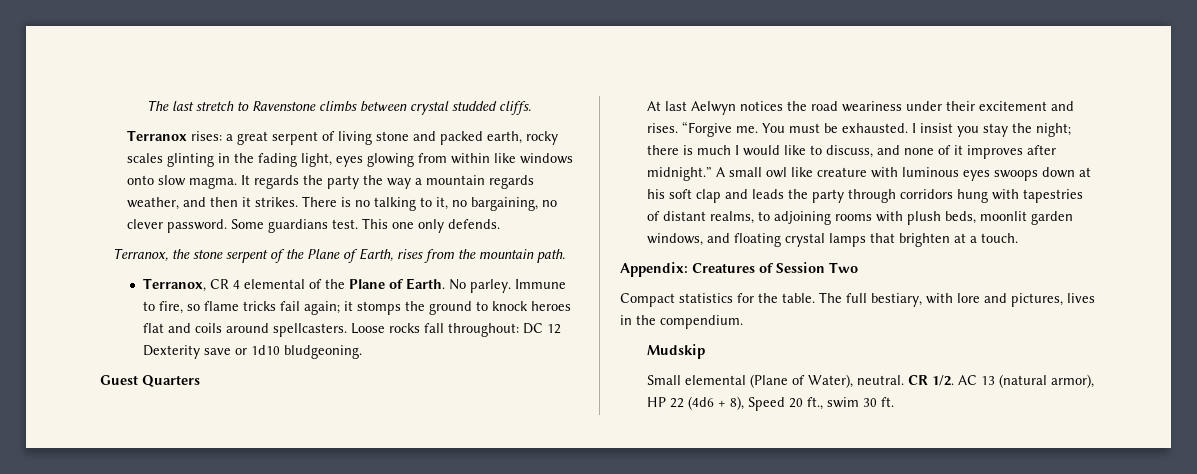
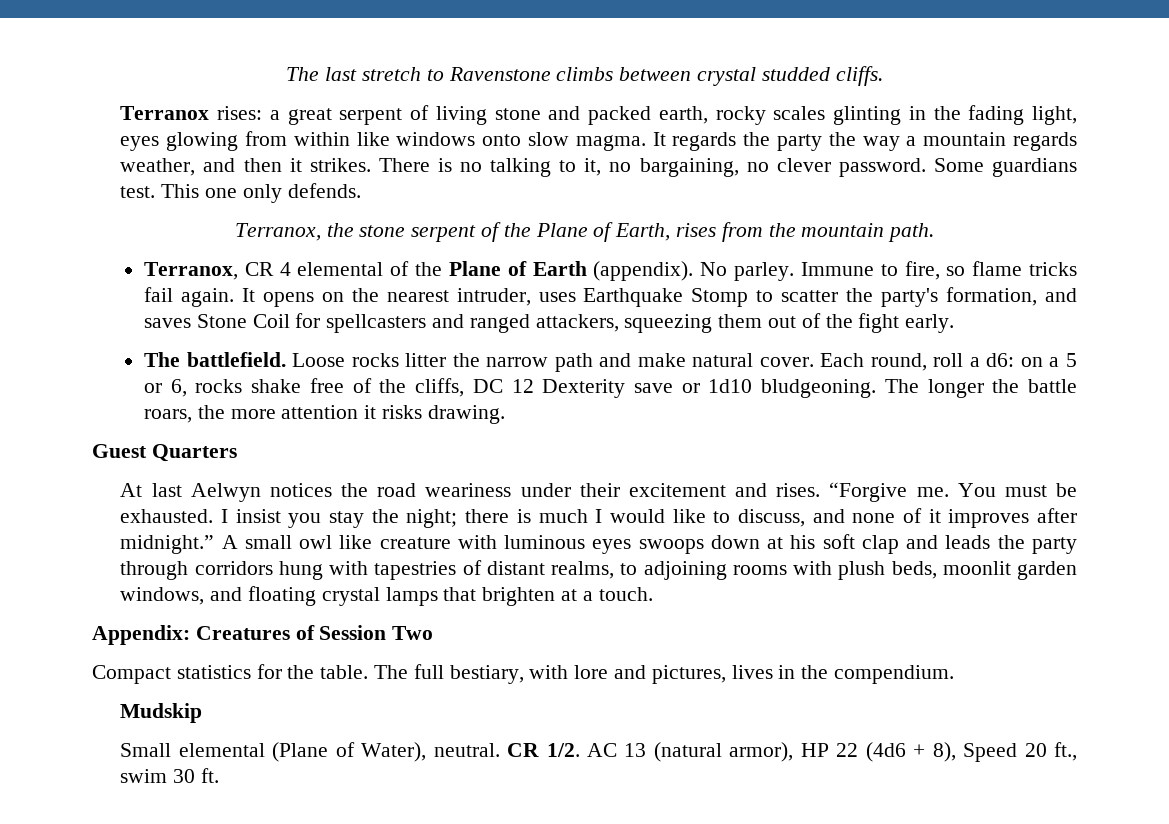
- Terranox, CR 4 elemental of the Plane of Earth.
+ Terranox, CR 4 elemental of the Plane of Earth (appendix).
- Immune to fire, so flame tricks fail again; it stomps the ground to knock heroes flat and coils around spellcasters. Loose rocks fall throughout: DC 12 Dexterity save or 1d10 bludgeoning.
+ Immune to fire, so flame tricks fail again. It opens on the nearest intruder, uses Earthquake Stomp to scatter the party's formation, and saves Stone Coil for spellcasters and ranged attackers, squeezing them out of the fight early.
+ The battlefield. Loose rocks litter the narrow path and make natural cover. Each round, roll a d6: on a 5 or 6, rocks shake free of the cliffs, DC 12 Dexterity save or 1d10 bludgeoning. The longer the battle roars, the more attention it risks drawing.

